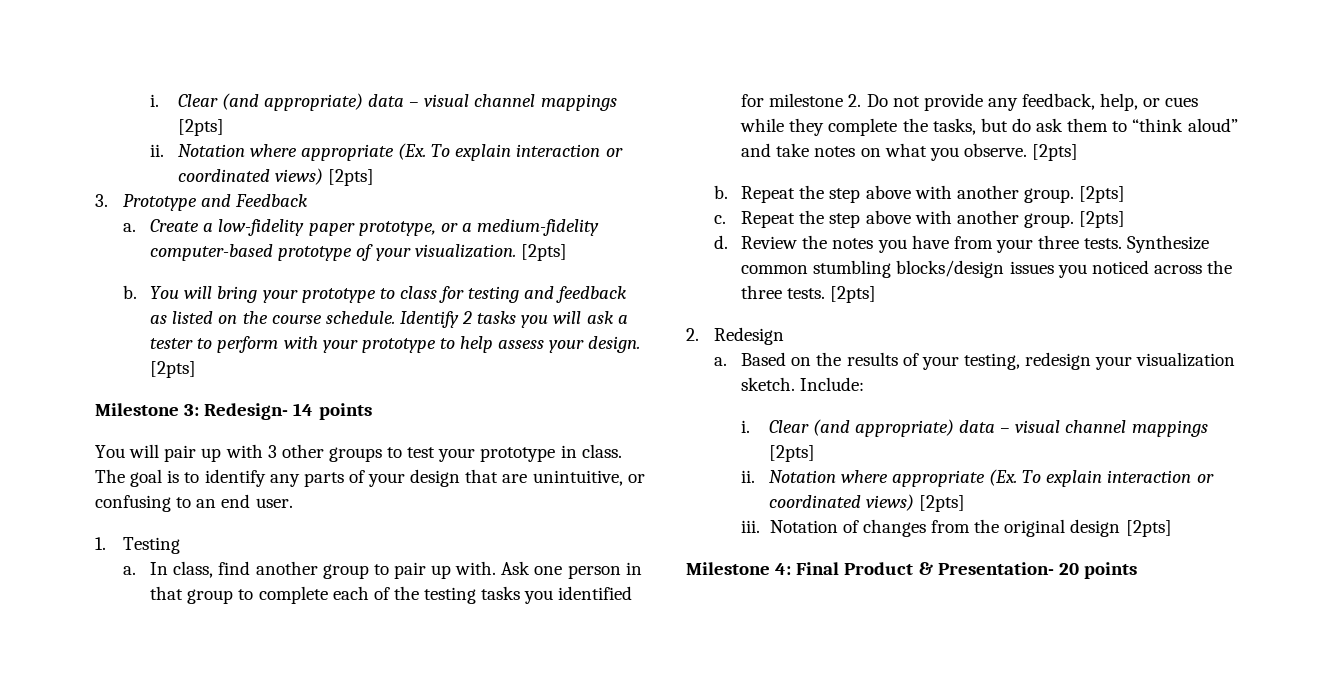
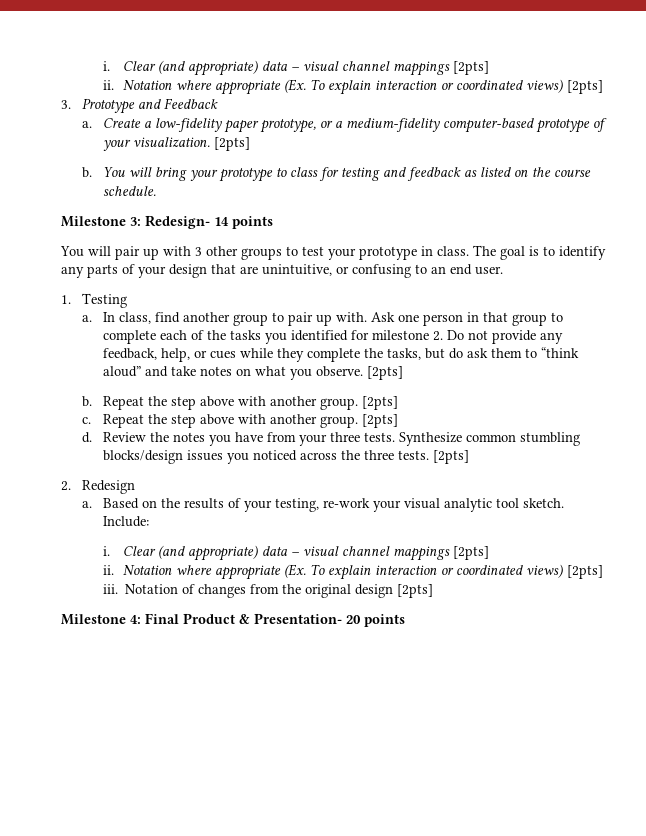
- Identify 2 tasks you will ask a tester to perform with your prototype to help assess your design. [2pts]
- Ask one person in that group to complete each of the testing tasks you identified for milestone 2. Do not provide any feedback, help, or cues while they complete the tasks, but do ask them to “think aloud” and take notes on what you observe.
+ Ask one person in that group to complete each of the tasks you identified for milestone 2. Do not provide any feedback, help, or cues while they complete the tasks, but do ask them to “think aloud” and take notes on what you observe.
- Based on the results of your testing, redesign your visualization sketch.
+ Based on the results of your testing, re-work your visual analytic tool sketch.

